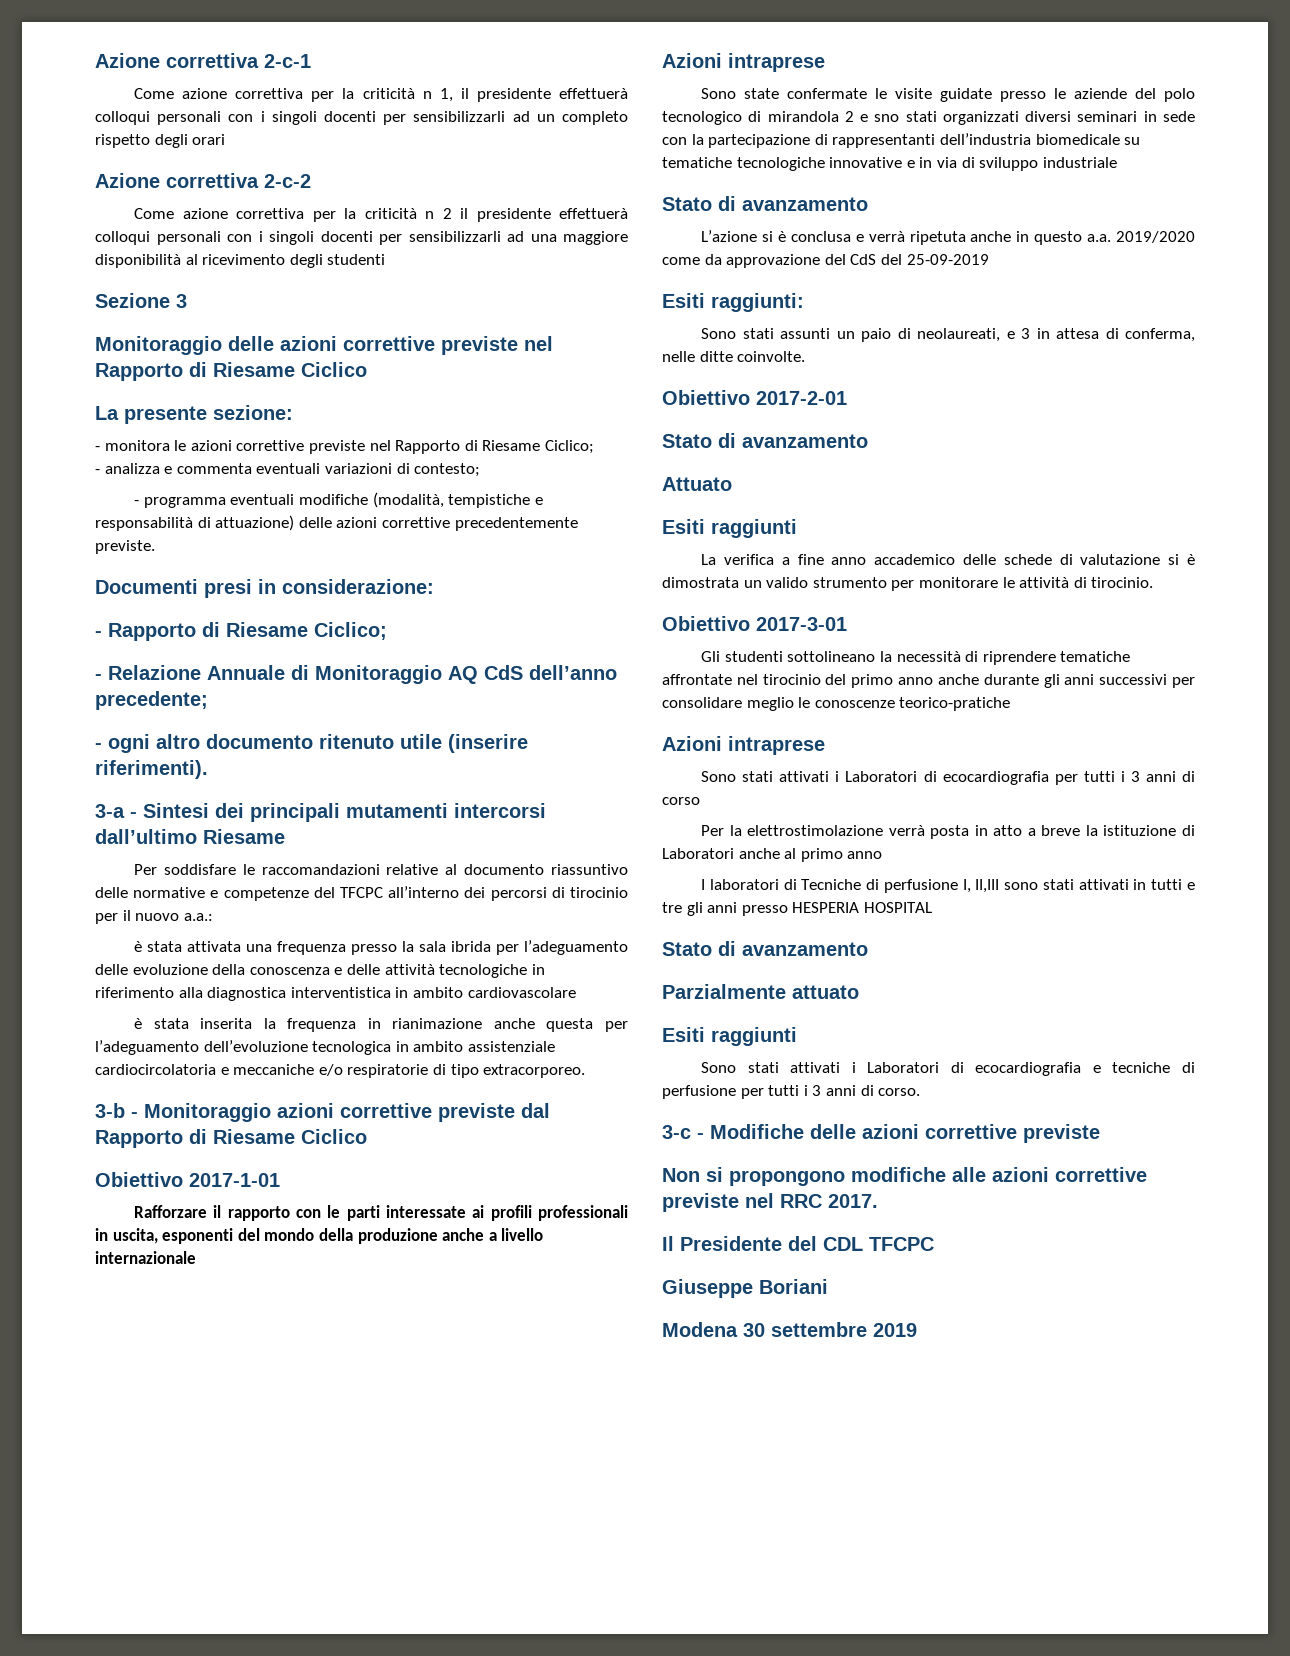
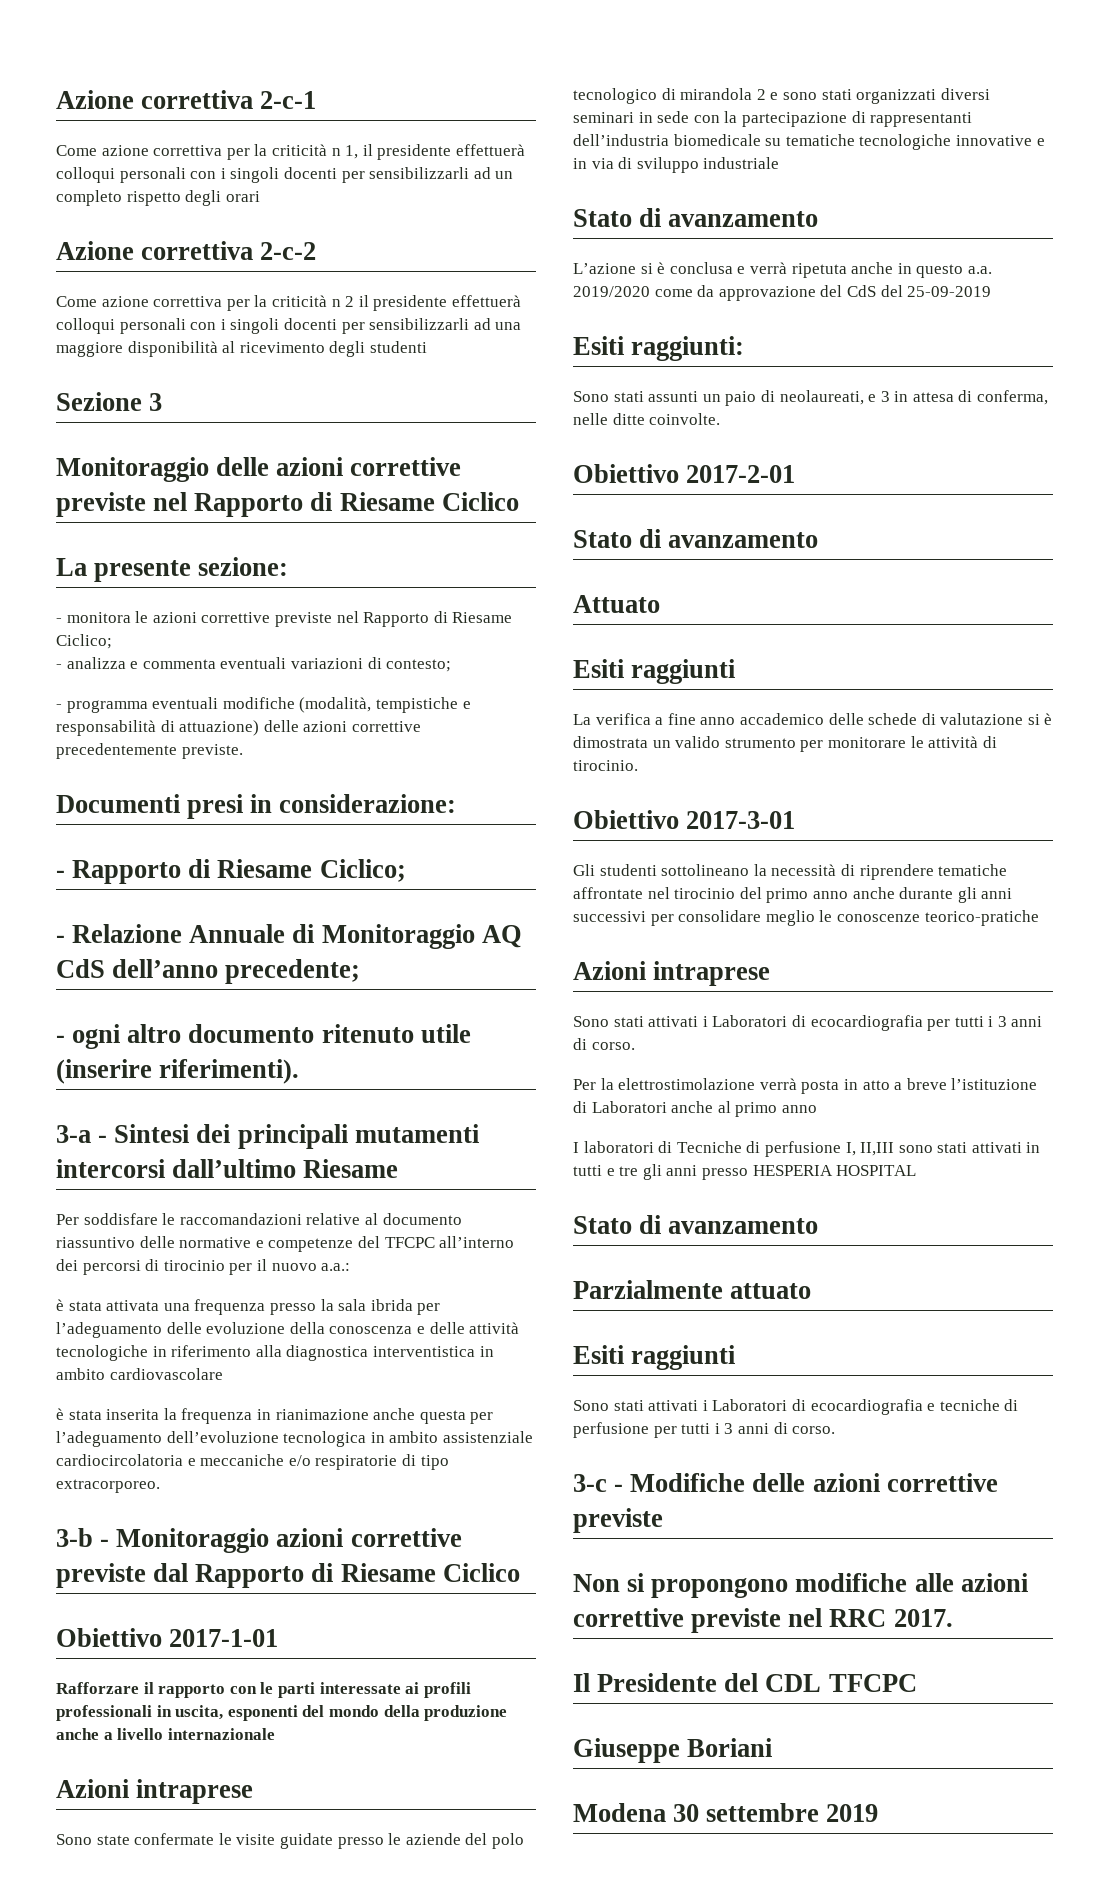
- Sono state confermate le visite guidate presso le aziende del polo tecnologico di mirandola 2 e sno stati organizzati diversi seminari in sede con la partecipazione di rappresentanti dell’industria biomedicale su tematiche tecnologiche innovative e in via di sviluppo industriale
+ Sono state confermate le visite guidate presso le aziende del polo tecnologico di mirandola 2 e sono stati organizzati diversi seminari in sede con la partecipazione di rappresentanti dell’industria biomedicale su tematiche tecnologiche innovative e in via di sviluppo industriale
- Sono stati attivati i Laboratori di ecocardiografia per tutti i 3 anni di corso
+ Sono stati attivati i Laboratori di ecocardiografia per tutti i 3 anni di corso.
- Per la elettrostimolazione verrà posta in atto a breve la istituzione di Laboratori anche al primo anno
+ Per la elettrostimolazione verrà posta in atto a breve l’istituzione di Laboratori anche al primo anno

